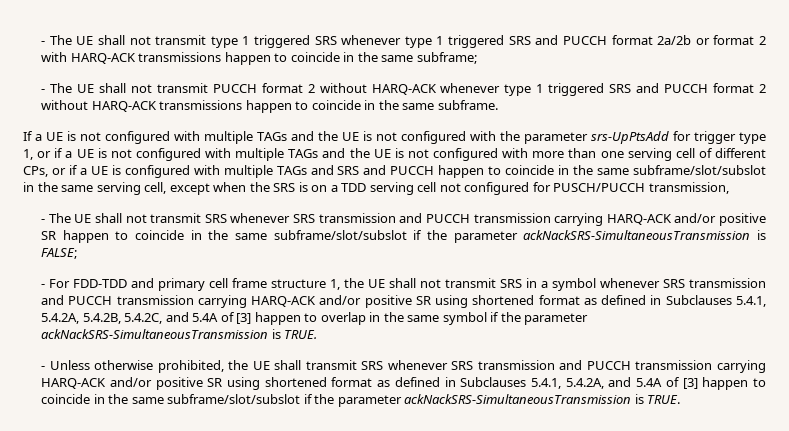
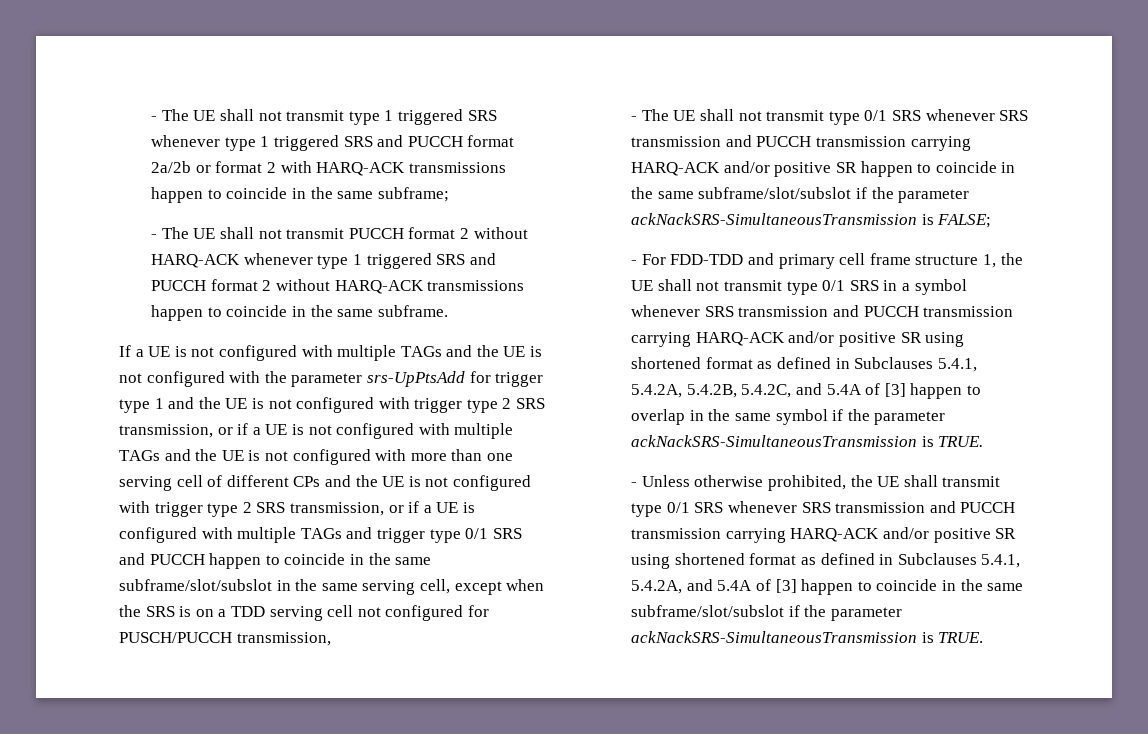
- If a UE is not configured with multiple TAGs and the UE is not configured with the parameter srs-UpPtsAdd for trigger type 1, or if a UE is not configured with multiple TAGs and the UE is not configured with more than one serving cell of different CPs, or if a UE is configured with multiple TAGs and SRS and PUCCH happen to coincide in the same subframe/slot/subslot in the same serving cell, except when the SRS is on a TDD serving cell not configured for PUSCH/PUCCH transmission,
+ If a UE is not configured with multiple TAGs and the UE is not configured with the parameter srs-UpPtsAdd for trigger type 1 and the UE is not configured with trigger type 2 SRS transmission, or if a UE is not configured with multiple TAGs and the UE is not configured with more than one serving cell of different CPs and the UE is not configured with trigger type 2 SRS transmission, or if a UE is configured with multiple TAGs and trigger type 0/1 SRS and PUCCH happen to coincide in the same subframe/slot/subslot in the same serving cell, except when the SRS is on a TDD serving cell not configured for PUSCH/PUCCH transmission,
- - The UE shall not transmit SRS whenever SRS transmission and PUCCH transmission carrying HARQ-ACK and/or positive SR happen to coincide in the same subframe/slot/subslot if the parameter ackNackSRS-SimultaneousTransmission is FALSE;
+ - The UE shall not transmit type 0/1 SRS whenever SRS transmission and PUCCH transmission carrying HARQ-ACK and/or positive SR happen to coincide in the same subframe/slot/subslot if the parameter ackNackSRS-SimultaneousTransmission is FALSE;
- - For FDD-TDD and primary cell frame structure 1, the UE shall not transmit SRS in a symbol whenever SRS transmission and PUCCH transmission carrying HARQ-ACK and/or positive SR using shortened format as defined in Subclauses 5.4.1, 5.4.2A, 5.4.2B, 5.4.2C, and 5.4A of [3] happen to overlap in the same symbol if the parameter ackNackSRS-SimultaneousTransmission is TRUE.
+ - For FDD-TDD and primary cell frame structure 1, the UE shall not transmit type 0/1 SRS in a symbol whenever SRS transmission and PUCCH transmission carrying HARQ-ACK and/or positive SR using shortened format as defined in Subclauses 5.4.1, 5.4.2A, 5.4.2B, 5.4.2C, and 5.4A of [3] happen to overlap in the same symbol if the parameter ackNackSRS-SimultaneousTransmission is TRUE.
- - Unless otherwise prohibited, the UE shall transmit SRS whenever SRS transmission and PUCCH transmission carrying HARQ-ACK and/or positive SR using shortened format as defined in Subclauses 5.4.1, 5.4.2A, and 5.4A of [3] happen to coincide in the same subframe/slot/subslot if the parameter ackNackSRS-SimultaneousTransmission is TRUE.
+ - Unless otherwise prohibited, the UE shall transmit type 0/1 SRS whenever SRS transmission and PUCCH transmission carrying HARQ-ACK and/or positive SR using shortened format as defined in Subclauses 5.4.1, 5.4.2A, and 5.4A of [3] happen to coincide in the same subframe/slot/subslot if the parameter ackNackSRS-SimultaneousTransmission is TRUE.

